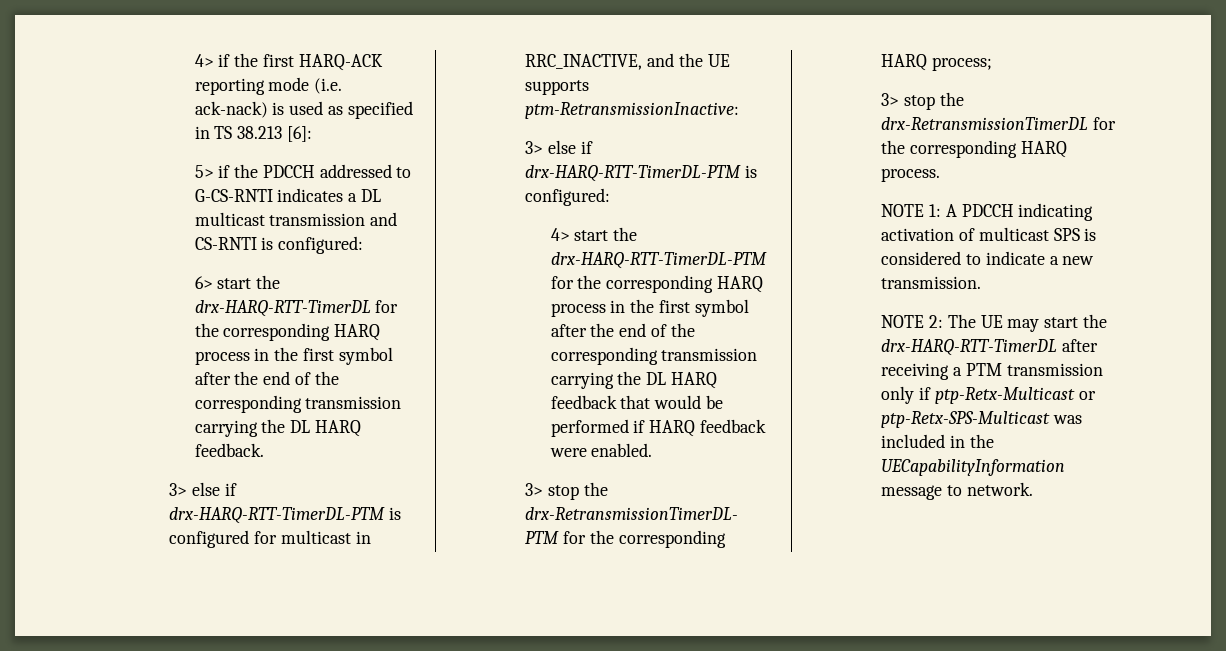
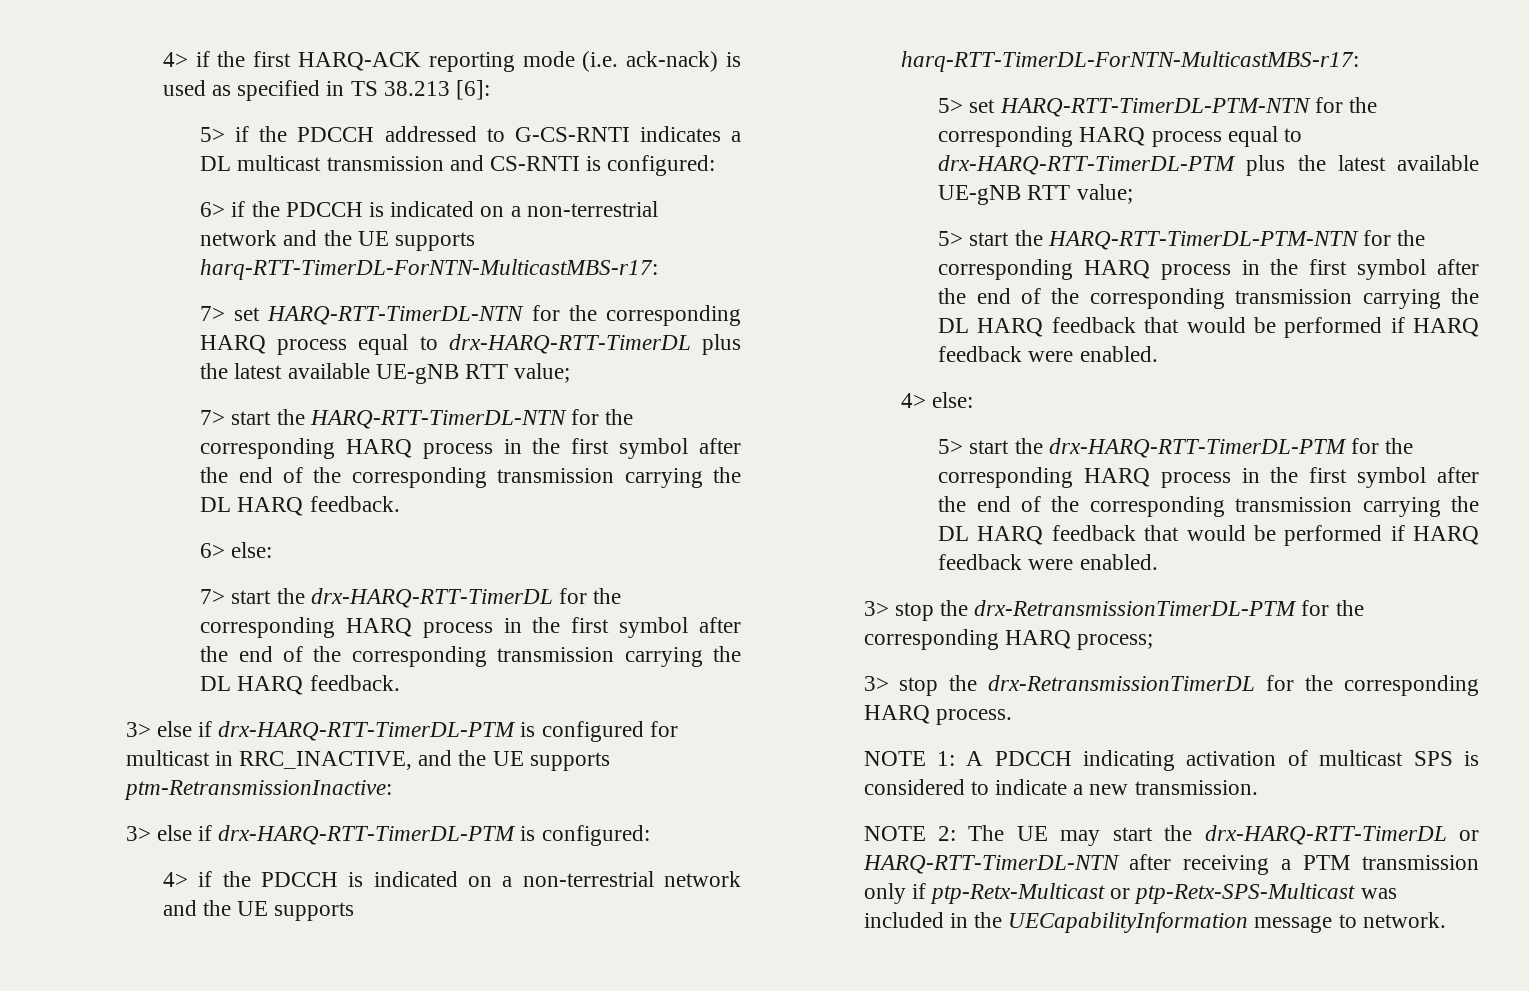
- 6> start the drx-HARQ-RTT-TimerDL for the corresponding HARQ process in the first symbol after the end of the corresponding transmission carrying the DL HARQ feedback.
+ 6> if the PDCCH is indicated on a non-terrestrial network and the UE supports harq-RTT-TimerDL-ForNTN-MulticastMBS-r17:
+ 7> set HARQ-RTT-TimerDL-NTN for the corresponding HARQ process equal to drx-HARQ-RTT-TimerDL plus the latest available UE-gNB RTT value;
+ 7> start the HARQ-RTT-TimerDL-NTN for the corresponding HARQ process in the first symbol after the end of the corresponding transmission carrying the DL HARQ feedback.
+ 6> else:
+ 7> start the drx-HARQ-RTT-TimerDL for the corresponding HARQ process in the first symbol after the end of the corresponding transmission carrying the DL HARQ feedback.
- 4> start the drx-HARQ-RTT-TimerDL-PTM for the corresponding HARQ process in the first symbol after the end of the corresponding transmission carrying the DL HARQ feedback that would be performed if HARQ feedback were enabled.
+ 4> if the PDCCH is indicated on a non-terrestrial network and the UE supports harq-RTT-TimerDL-ForNTN-MulticastMBS-r17:
+ 5> set HARQ-RTT-TimerDL-PTM-NTN for the corresponding HARQ process equal to drx-HARQ-RTT-TimerDL-PTM plus the latest available UE-gNB RTT value;
+ 5> start the HARQ-RTT-TimerDL-PTM-NTN for the corresponding HARQ process in the first symbol after the end of the corresponding transmission carrying the DL HARQ feedback that would be performed if HARQ feedback were enabled.
+ 4> else:
+ 5> start the drx-HARQ-RTT-TimerDL-PTM for the corresponding HARQ process in the first symbol after the end of the corresponding transmission carrying the DL HARQ feedback that would be performed if HARQ feedback were enabled.
- NOTE 2: The UE may start the drx-HARQ-RTT-TimerDL after receiving a PTM transmission only if ptp-Retx-Multicast or ptp-Retx-SPS-Multicast was included in the UECapabilityInformation message to network.
+ NOTE 2: The UE may start the drx-HARQ-RTT-TimerDL or HARQ-RTT-TimerDL-NTN after receiving a PTM transmission only if ptp-Retx-Multicast or ptp-Retx-SPS-Multicast was included in the UECapabilityInformation message to network.

